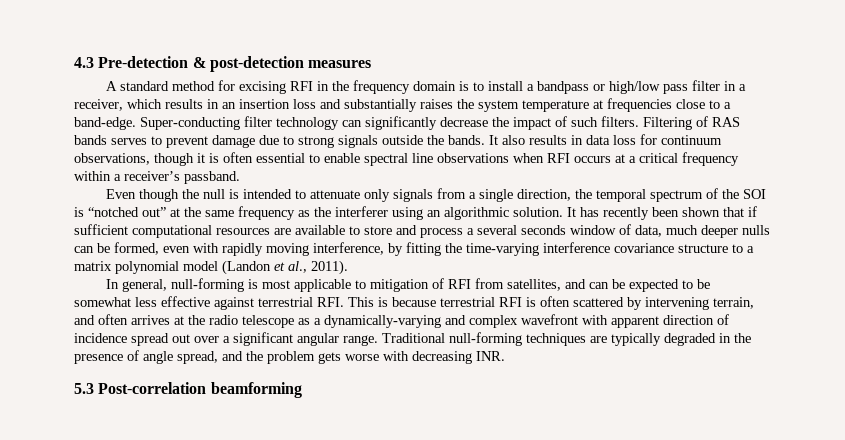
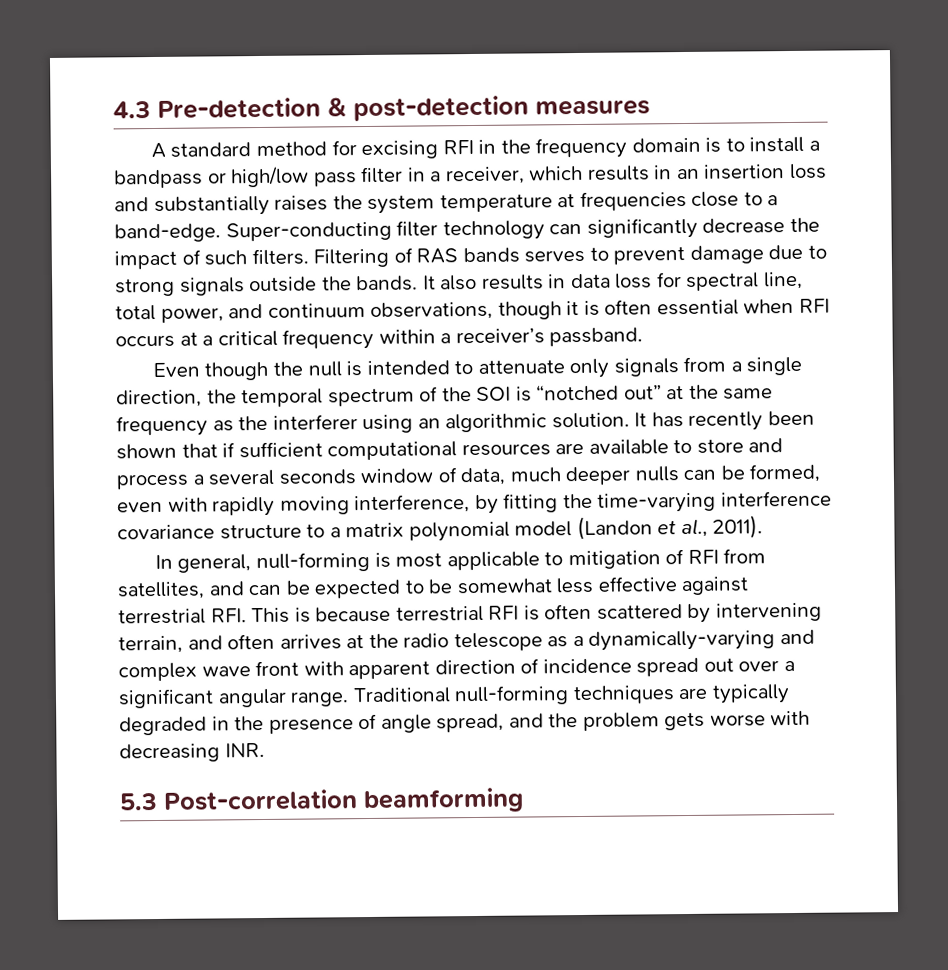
- It also results in data loss for continuum observations, though it is often essential to enable spectral line observations when RFI occurs at a critical frequency within a receiver’s passband.
+ It also results in data loss for spectral line, total power, and continuum observations, though it is often essential when RFI occurs at a critical frequency within a receiver’s passband.
- In general, null-forming is most applicable to mitigation of RFI from satellites, and can be expected to be somewhat less effective against terrestrial RFI. This is because terrestrial RFI is often scattered by intervening terrain, and often arrives at the radio telescope as a dynamically-varying and complex wavefront with apparent direction of incidence spread out over a significant angular range.
+ In general, null-forming is most applicable to mitigation of RFI from satellites, and can be expected to be somewhat less effective against terrestrial RFI. This is because terrestrial RFI is often scattered by intervening terrain, and often arrives at the radio telescope as a dynamically-varying and complex wave front with apparent direction of incidence spread out over a significant angular range.

